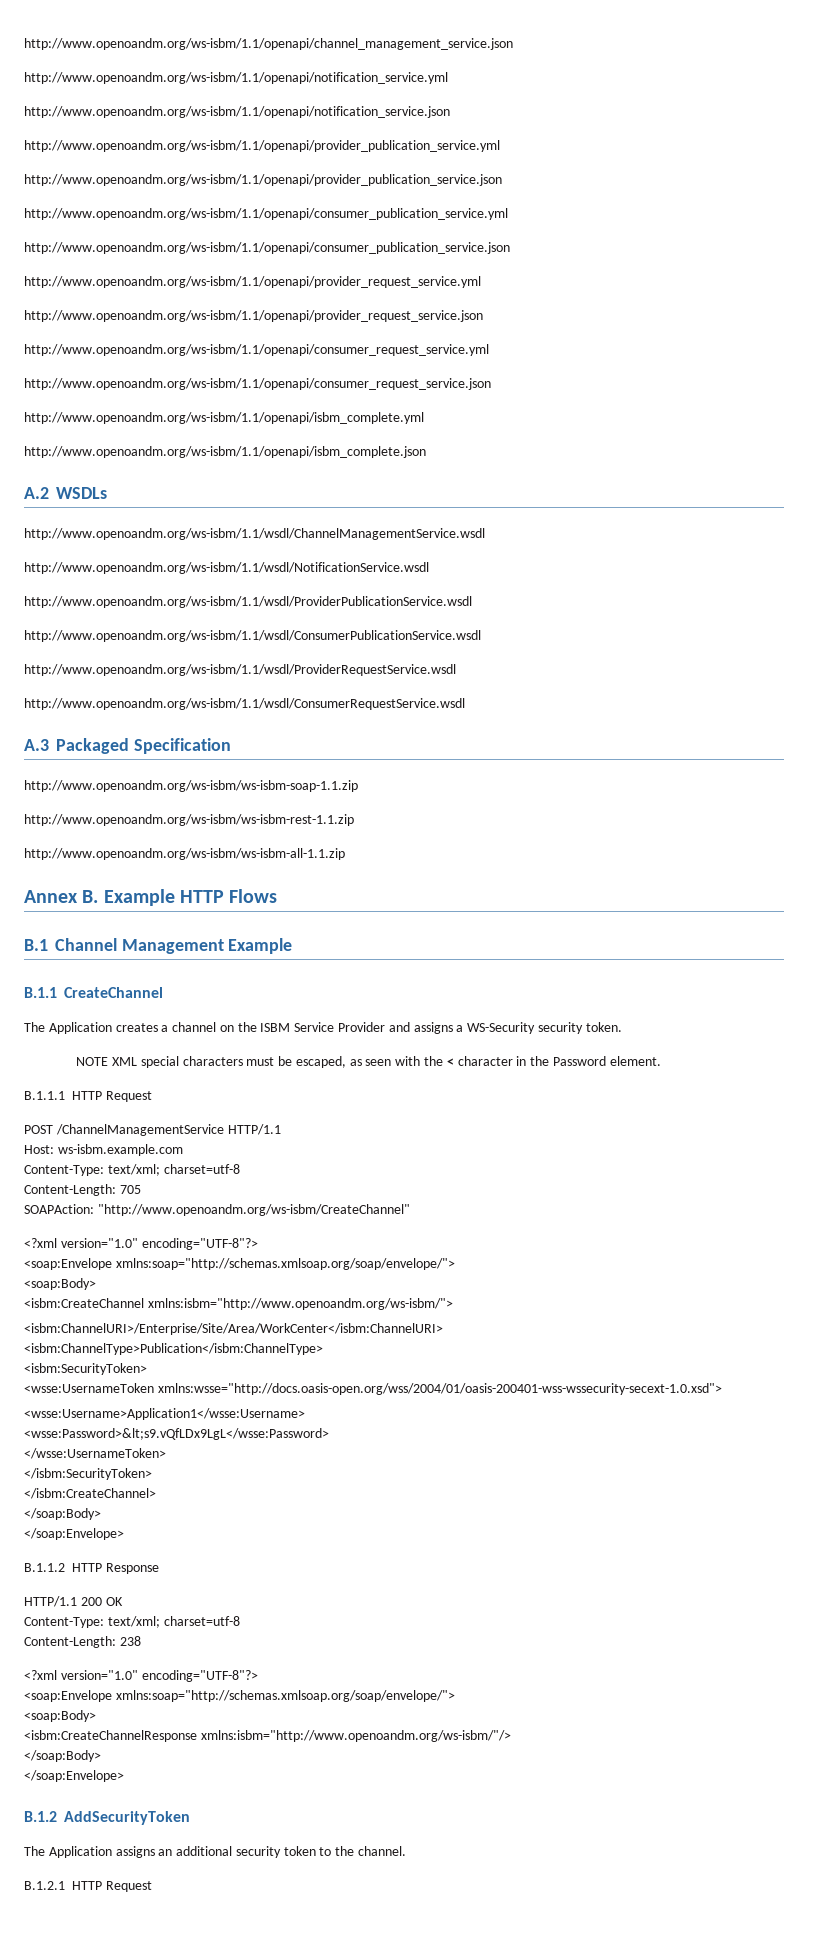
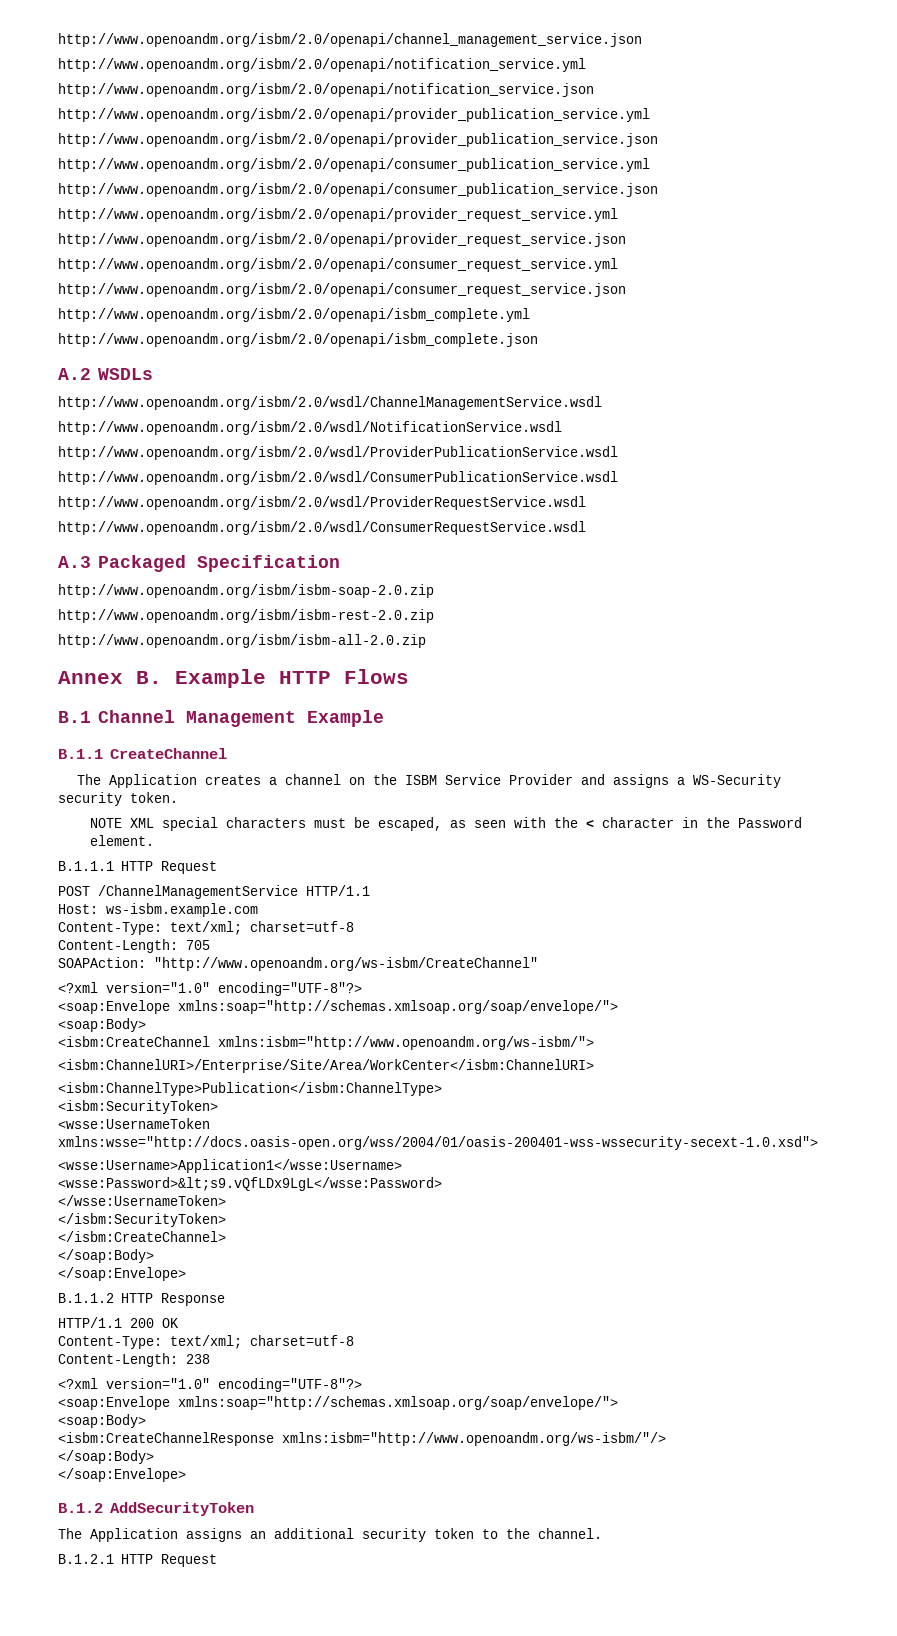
- http://www.openoandm.org/ws-isbm/1.1/openapi/channel_management_service.json
- http://www.openoandm.org/ws-isbm/1.1/openapi/notification_service.yml
- http://www.openoandm.org/ws-isbm/1.1/openapi/notification_service.json
- http://www.openoandm.org/ws-isbm/1.1/openapi/provider_publication_service.yml
- http://www.openoandm.org/ws-isbm/1.1/openapi/provider_publication_service.json
- http://www.openoandm.org/ws-isbm/1.1/openapi/consumer_publication_service.yml
- http://www.openoandm.org/ws-isbm/1.1/openapi/consumer_publication_service.json
- http://www.openoandm.org/ws-isbm/1.1/openapi/provider_request_service.yml
- http://www.openoandm.org/ws-isbm/1.1/openapi/provider_request_service.json
- http://www.openoandm.org/ws-isbm/1.1/openapi/consumer_request_service.yml
- http://www.openoandm.org/ws-isbm/1.1/openapi/consumer_request_service.json
- http://www.openoandm.org/ws-isbm/1.1/openapi/isbm_complete.yml
- http://www.openoandm.org/ws-isbm/1.1/openapi/isbm_complete.json
+ http://www.openoandm.org/isbm/2.0/openapi/channel_management_service.json
+ http://www.openoandm.org/isbm/2.0/openapi/notification_service.yml
+ http://www.openoandm.org/isbm/2.0/openapi/notification_service.json
+ http://www.openoandm.org/isbm/2.0/openapi/provider_publication_service.yml
+ http://www.openoandm.org/isbm/2.0/openapi/provider_publication_service.json
+ http://www.openoandm.org/isbm/2.0/openapi/consumer_publication_service.yml
+ http://www.openoandm.org/isbm/2.0/openapi/consumer_publication_service.json
+ http://www.openoandm.org/isbm/2.0/openapi/provider_request_service.yml
+ http://www.openoandm.org/isbm/2.0/openapi/provider_request_service.json
+ http://www.openoandm.org/isbm/2.0/openapi/consumer_request_service.yml
+ http://www.openoandm.org/isbm/2.0/openapi/consumer_request_service.json
+ http://www.openoandm.org/isbm/2.0/openapi/isbm_complete.yml
+ http://www.openoandm.org/isbm/2.0/openapi/isbm_complete.json
  A.2 WSDLs
- http://www.openoandm.org/ws-isbm/1.1/wsdl/ChannelManagementService.wsdl
- http://www.openoandm.org/ws-isbm/1.1/wsdl/NotificationService.wsdl
- http://www.openoandm.org/ws-isbm/1.1/wsdl/ProviderPublicationService.wsdl
- http://www.openoandm.org/ws-isbm/1.1/wsdl/ConsumerPublicationService.wsdl
- http://www.openoandm.org/ws-isbm/1.1/wsdl/ProviderRequestService.wsdl
- http://www.openoandm.org/ws-isbm/1.1/wsdl/ConsumerRequestService.wsdl
+ http://www.openoandm.org/isbm/2.0/wsdl/ChannelManagementService.wsdl
+ http://www.openoandm.org/isbm/2.0/wsdl/NotificationService.wsdl
+ http://www.openoandm.org/isbm/2.0/wsdl/ProviderPublicationService.wsdl
+ http://www.openoandm.org/isbm/2.0/wsdl/ConsumerPublicationService.wsdl
+ http://www.openoandm.org/isbm/2.0/wsdl/ProviderRequestService.wsdl
+ http://www.openoandm.org/isbm/2.0/wsdl/ConsumerRequestService.wsdl
- http://www.openoandm.org/ws-isbm/ws-isbm-soap-1.1.zip
- http://www.openoandm.org/ws-isbm/ws-isbm-rest-1.1.zip
- http://www.openoandm.org/ws-isbm/ws-isbm-all-1.1.zip
+ http://www.openoandm.org/isbm/isbm-soap-2.0.zip
+ http://www.openoandm.org/isbm/isbm-rest-2.0.zip
+ http://www.openoandm.org/isbm/isbm-all-2.0.zip

